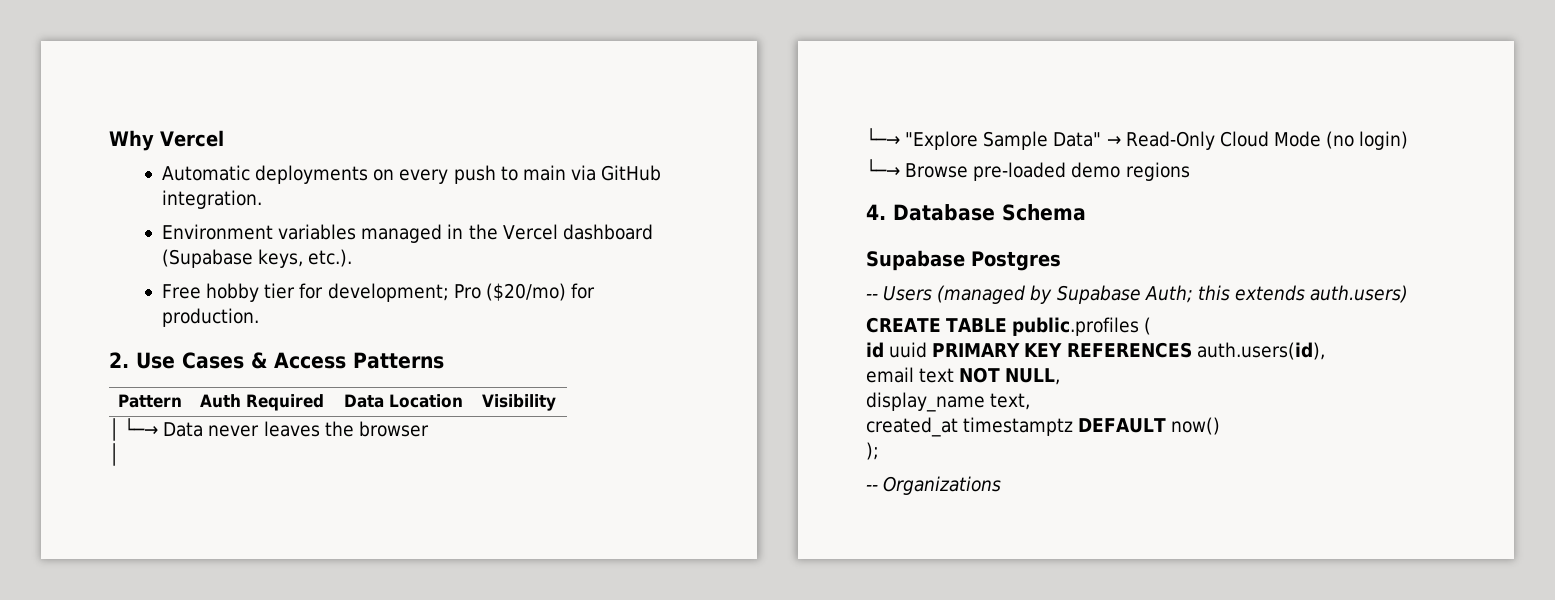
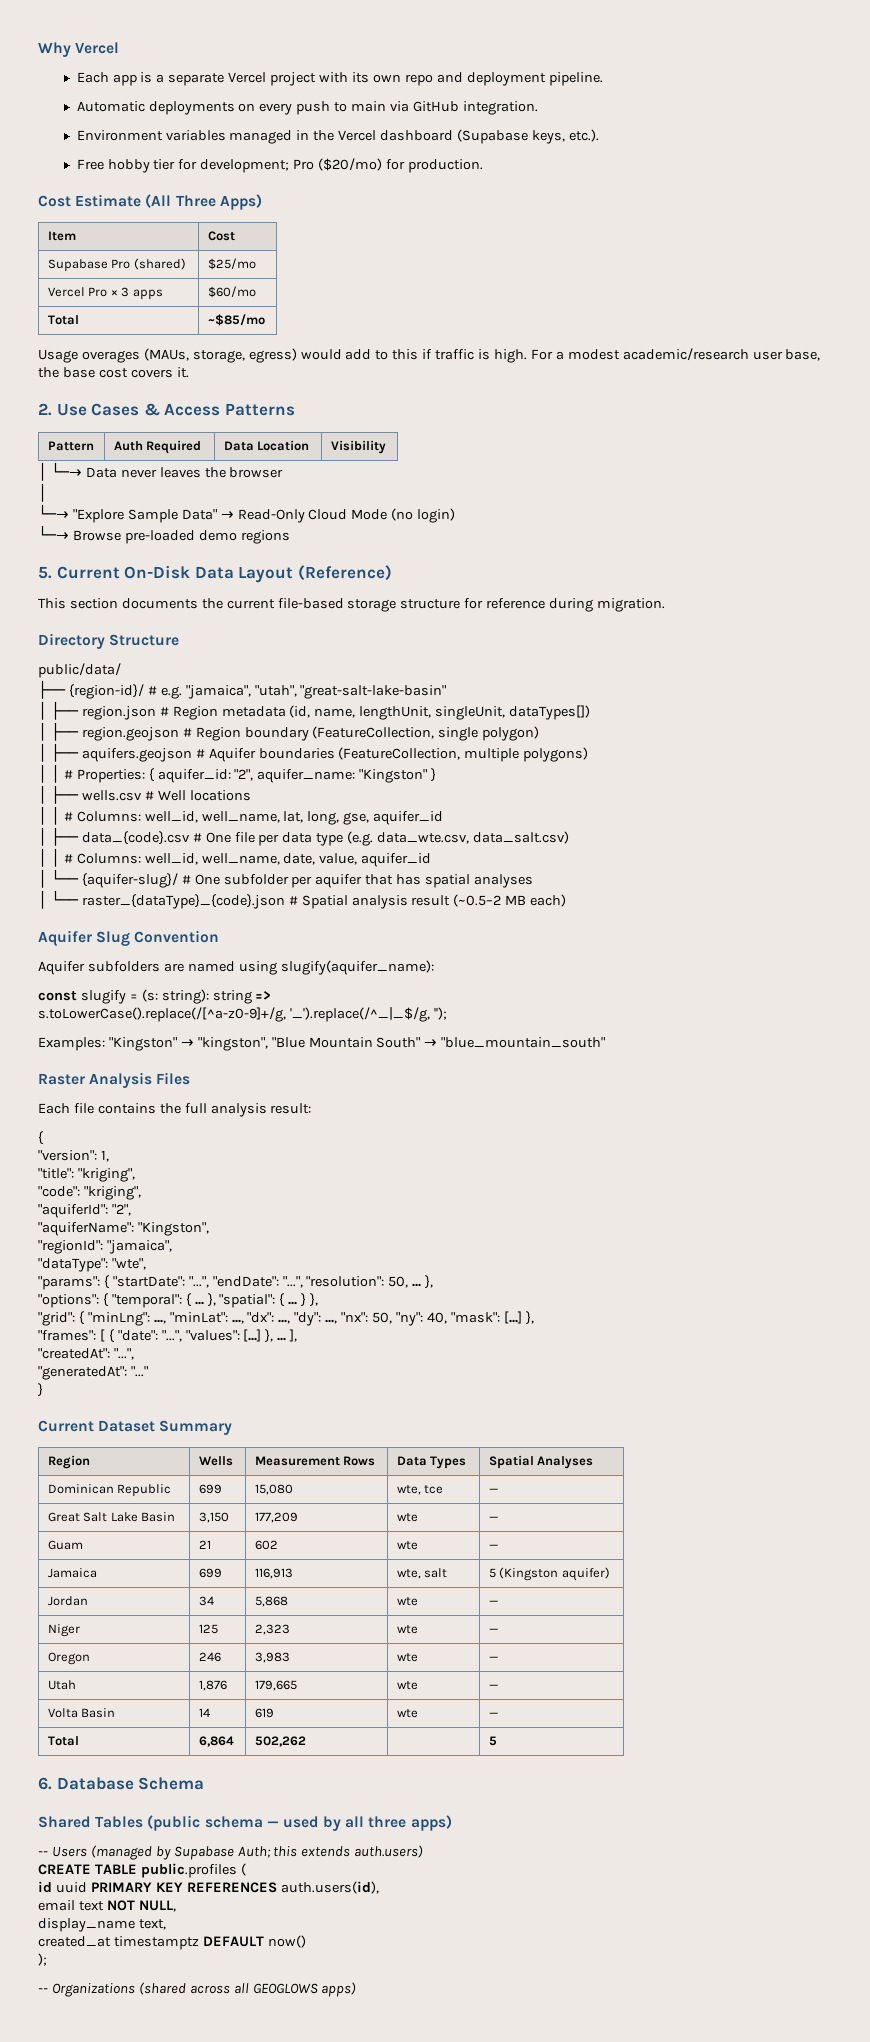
+ Each app is a separate Vercel project with its own repo and deployment pipeline.
+ Cost Estimate (All Three Apps)
+ Item | Cost
+ Supabase Pro (shared) | $25/mo
+ Vercel Pro × 3 apps | $60/mo
+ Total | ~$85/mo
+ Usage overages (MAUs, storage, egress) would add to this if traffic is high. For a modest academic/research user base, the base cost covers it.
- 4. Database Schema
- Supabase Postgres
+ 5. Current On-Disk Data Layout (Reference)
+ This section documents the current file-based storage structure for reference during migration.
+ Directory Structure
+ public/data/
+ ├── {region-id}/ # e.g. "jamaica", "utah", "great-salt-lake-basin"
+ │ ├── region.json # Region metadata (id, name, lengthUnit, singleUnit, dataTypes[])
+ │ ├── region.geojson # Region boundary (FeatureCollection, single polygon)
+ │ ├── aquifers.geojson # Aquifer boundaries (FeatureCollection, multiple polygons)
+ │ │ # Properties: { aquifer_id: "2", aquifer_name: "Kingston" }
+ │ ├── wells.csv # Well locations
+ │ │ # Columns: well_id, well_name, lat, long, gse, aquifer_id
+ │ ├── data_{code}.csv # One file per data type (e.g. data_wte.csv, data_salt.csv)
+ │ │ # Columns: well_id, well_name, date, value, aquifer_id
+ │ └── {aquifer-slug}/ # One subfolder per aquifer that has spatial analyses
+ │ └── raster_{dataType}_{code}.json # Spatial analysis result (~0.5–2 MB each)
+ Aquifer Slug Convention
+ Aquifer subfolders are named using slugify(aquifer_name):
+ const slugify = (s: string): string =>
+ s.toLowerCase().replace(/[^a-z0-9]+/g, '_').replace(/^_|_$/g, '');
+ Examples: "Kingston" → "kingston", "Blue Mountain South" → "blue_mountain_south"
+ Raster Analysis Files
+ Each file contains the full analysis result:
+ {
+ "version": 1,
+ "title": "kriging",
+ "code": "kriging",
+ "aquiferId": "2",
+ "aquiferName": "Kingston",
+ "regionId": "jamaica",
+ "dataType": "wte",
+ "params": { "startDate": "...", "endDate": "...", "resolution": 50, ... },
+ "options": { "temporal": { ... }, "spatial": { ... } },
+ "grid": { "minLng": ..., "minLat": ..., "dx": ..., "dy": ..., "nx": 50, "ny": 40, "mask": [...] },
+ "frames": [ { "date": "...", "values": [...] }, ... ],
+ "createdAt": "...",
+ "generatedAt": "..."
+ }
+ Current Dataset Summary
+ Region | Wells | Measurement Rows | Data Types | Spatial Analyses
+ Dominican Republic | 699 | 15,080 | wte, tce | —
+ Great Salt Lake Basin | 3,150 | 177,209 | wte | —
+ Guam | 21 | 602 | wte | —
+ Jamaica | 699 | 116,913 | wte, salt | 5 (Kingston aquifer)
+ Jordan | 34 | 5,868 | wte | —
+ Niger | 125 | 2,323 | wte | —
+ Oregon | 246 | 3,983 | wte | —
+ Utah | 1,876 | 179,665 | wte | —
+ Volta Basin | 14 | 619 | wte | —
+ Total | 6,864 | 502,262 | | 5
+ 6. Database Schema
+ Shared Tables (public schema — used by all three apps)
- -- Organizations
+ -- Organizations (shared across all GEOGLOWS apps)

